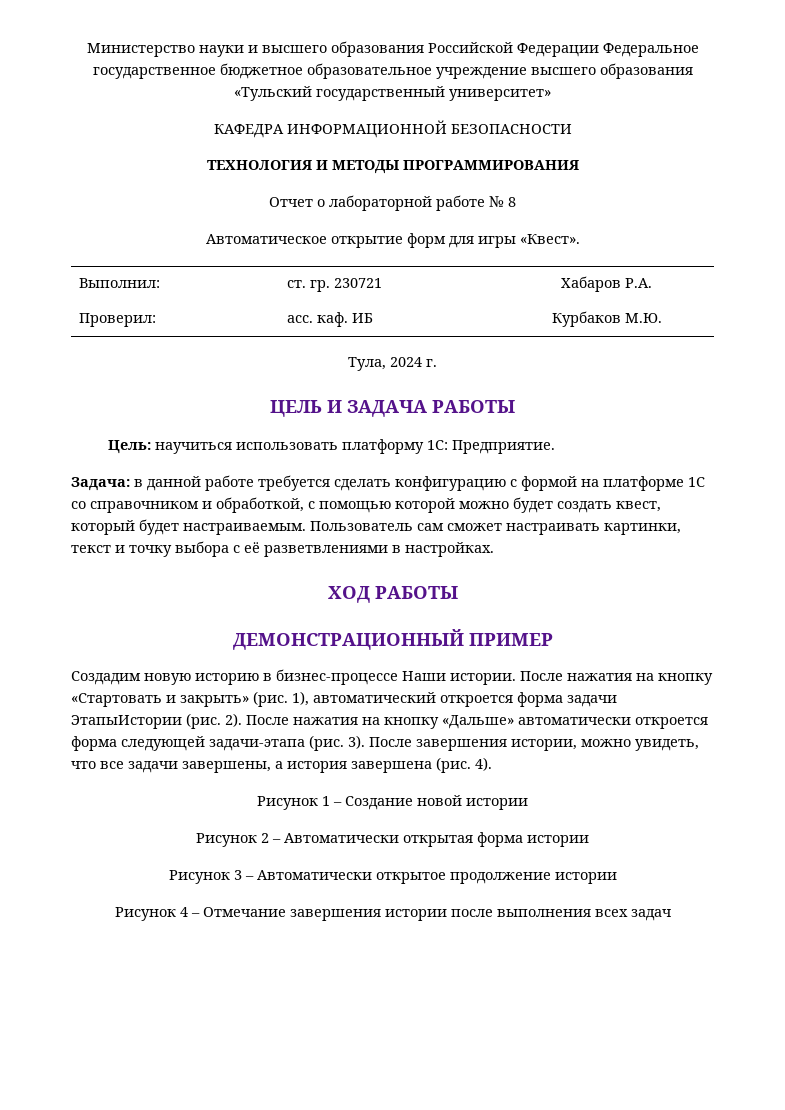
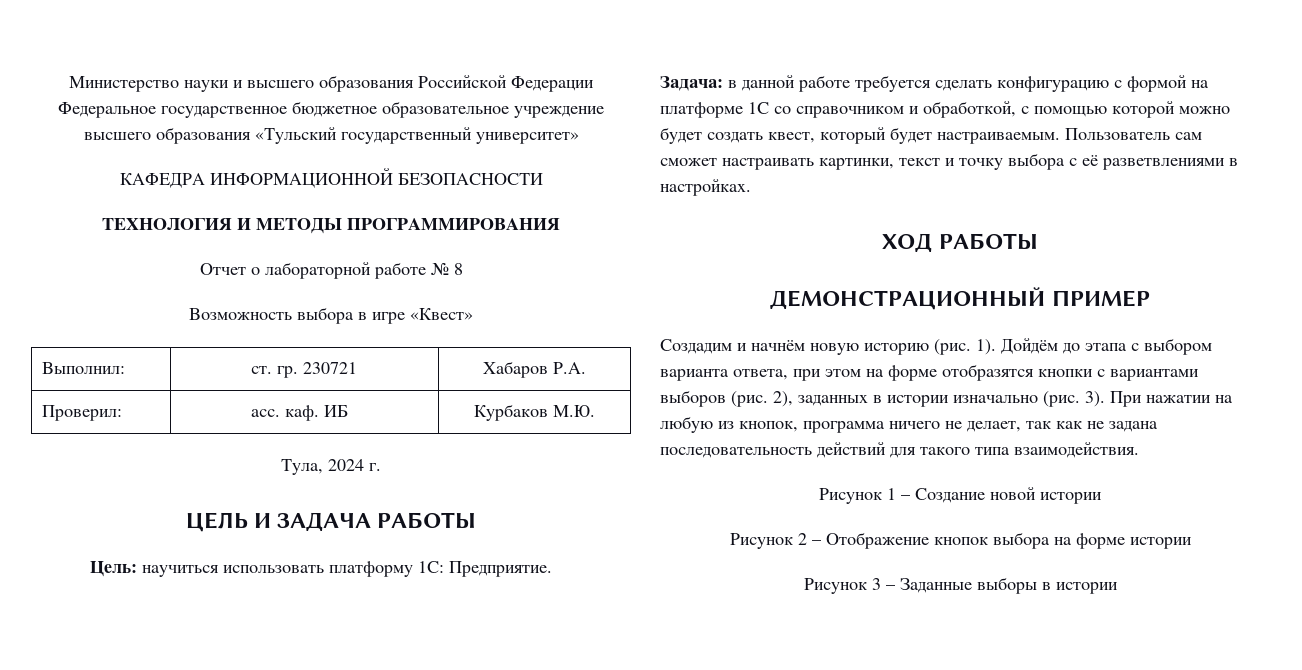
- Автоматическое открытие форм для игры «Квест».
+ Возможность выбора в игре «Квест»
- Создадим новую историю в бизнес-процессе Наши истории. После нажатия на кнопку «Стартовать и закрыть» (рис. 1), автоматический откроется форма задачи ЭтапыИстории (рис. 2). После нажатия на кнопку «Дальше» автоматически откроется форма следующей задачи-этапа (рис. 3). После завершения истории, можно увидеть, что все задачи завершены, а история завершена (рис. 4).
+ Создадим и начнём новую историю (рис. 1). Дойдём до этапа с выбором варианта ответа, при этом на форме отобразятся кнопки с вариантами выборов (рис. 2), заданных в истории изначально (рис. 3). При нажатии на любую из кнопок, программа ничего не делает, так как не задана последовательность действий для такого типа взаимодействия.
- Рисунок 2 – Автоматически открытая форма истории
+ Рисунок 2 – Отображение кнопок выбора на форме истории
- Рисунок 3 – Автоматически открытое продолжение истории
- Рисунок 4 – Отмечание завершения истории после выполнения всех задач
+ Рисунок 3 – Заданные выборы в истории

